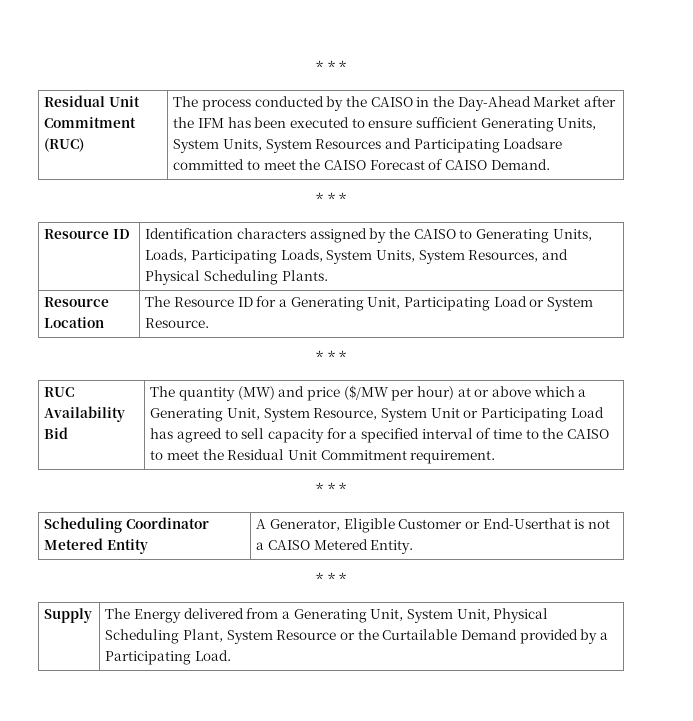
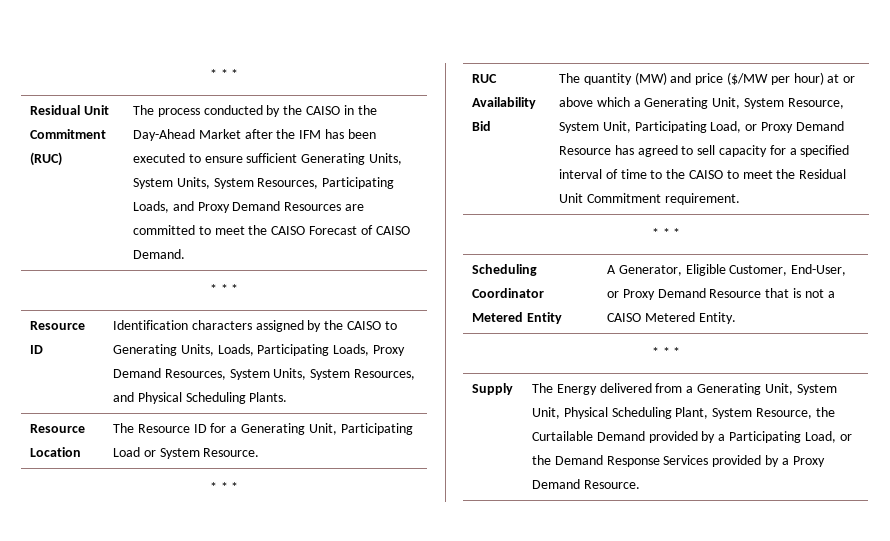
- The process conducted by the CAISO in the Day-Ahead Market after the IFM has been executed to ensure sufficient Generating Units, System Units, System Resources and Participating Loadsare committed to meet the CAISO Forecast of CAISO Demand.
+ The process conducted by the CAISO in the Day-Ahead Market after the IFM has been executed to ensure sufficient Generating Units, System Units, System Resources, Participating Loads, and Proxy Demand Resources are committed to meet the CAISO Forecast of CAISO Demand.
- Resource ID | Identification characters assigned by the CAISO to Generating Units, Loads, Participating Loads, System Units, System Resources, and Physical Scheduling Plants.
+ Resource ID | Identification characters assigned by the CAISO to Generating Units, Loads, Participating Loads, Proxy Demand Resources, System Units, System Resources, and Physical Scheduling Plants.
- The quantity (MW) and price ($/MW per hour) at or above which a Generating Unit, System Resource, System Unit or Participating Load has agreed to sell capacity for a specified interval of time to the CAISO to meet the Residual Unit Commitment requirement.
+ The quantity (MW) and price ($/MW per hour) at or above which a Generating Unit, System Resource, System Unit, Participating Load, or Proxy Demand Resource has agreed to sell capacity for a specified interval of time to the CAISO to meet the Residual Unit Commitment requirement.
- Scheduling Coordinator Metered Entity | A Generator, Eligible Customer or End-Userthat is not a CAISO Metered Entity.
+ Scheduling Coordinator Metered Entity | A Generator, Eligible Customer, End-User, or Proxy Demand Resource that is not a CAISO Metered Entity.
- Supply | The Energy delivered from a Generating Unit, System Unit, Physical Scheduling Plant, System Resource or the Curtailable Demand provided by a Participating Load.
+ Supply | The Energy delivered from a Generating Unit, System Unit, Physical Scheduling Plant, System Resource, the Curtailable Demand provided by a Participating Load, or the Demand Response Services provided by a Proxy Demand Resource.

